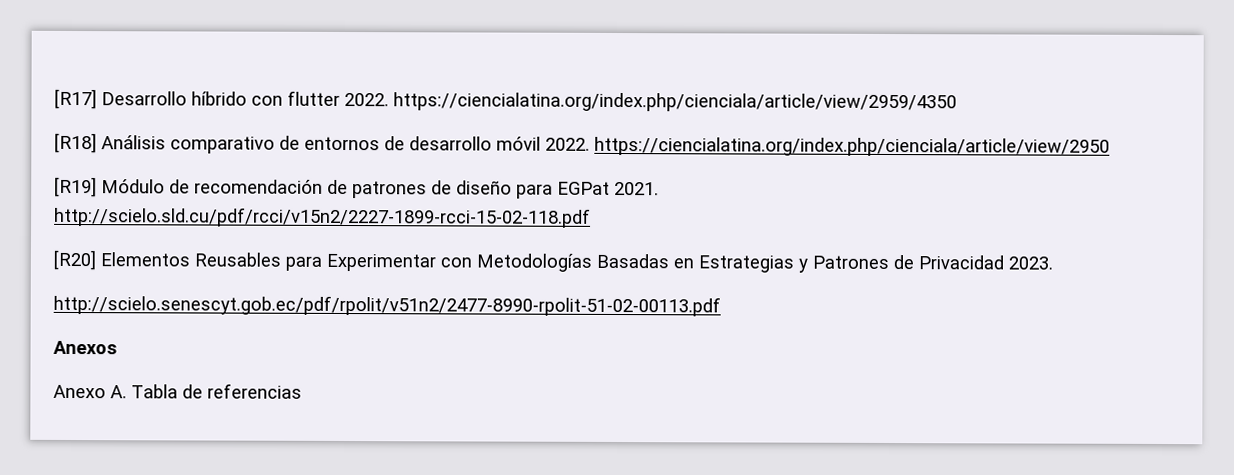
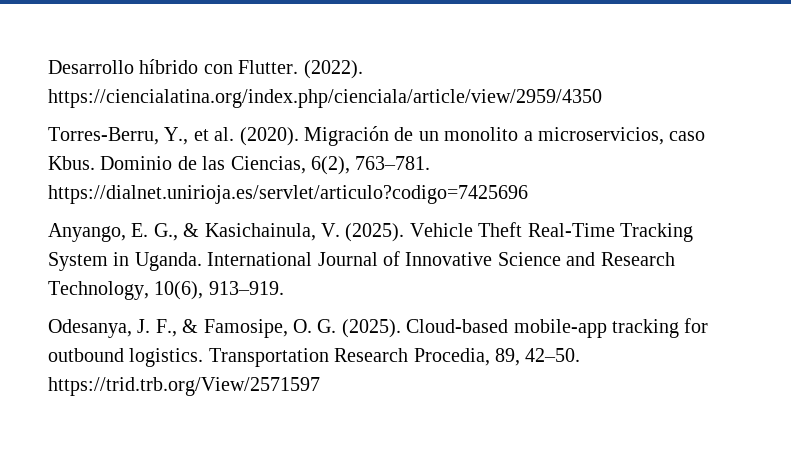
- [R17] Desarrollo híbrido con flutter 2022. https://ciencialatina.org/index.php/cienciala/article/view/2959/4350
+ Desarrollo híbrido con Flutter. (2022). https://ciencialatina.org/index.php/cienciala/article/view/2959/4350
- [R18] Análisis comparativo de entornos de desarrollo móvil 2022. https://ciencialatina.org/index.php/cienciala/article/view/2950
- [R19] Módulo de recomendación de patrones de diseño para EGPat 2021. http://scielo.sld.cu/pdf/rcci/v15n2/2227-1899-rcci-15-02-118.pdf
- [R20] Elementos Reusables para Experimentar con Metodologías Basadas en Estrategias y Patrones de Privacidad 2023.
- http://scielo.senescyt.gob.ec/pdf/rpolit/v51n2/2477-8990-rpolit-51-02-00113.pdf
- Anexos
- Anexo A. Tabla de referencias
+ Torres‑Berru, Y., et al. (2020). Migración de un monolito a microservicios, caso Kbus. Dominio de las Ciencias, 6(2), 763–781. https://dialnet.unirioja.es/servlet/articulo?codigo=7425696
+ Anyango, E. G., & Kasichainula, V. (2025). Vehicle Theft Real-Time Tracking System in Uganda. International Journal of Innovative Science and Research Technology, 10(6), 913–919.
+ Odesanya, J. F., & Famosipe, O. G. (2025). Cloud-based mobile-app tracking for outbound logistics. Transportation Research Procedia, 89, 42–50. https://trid.trb.org/View/2571597

